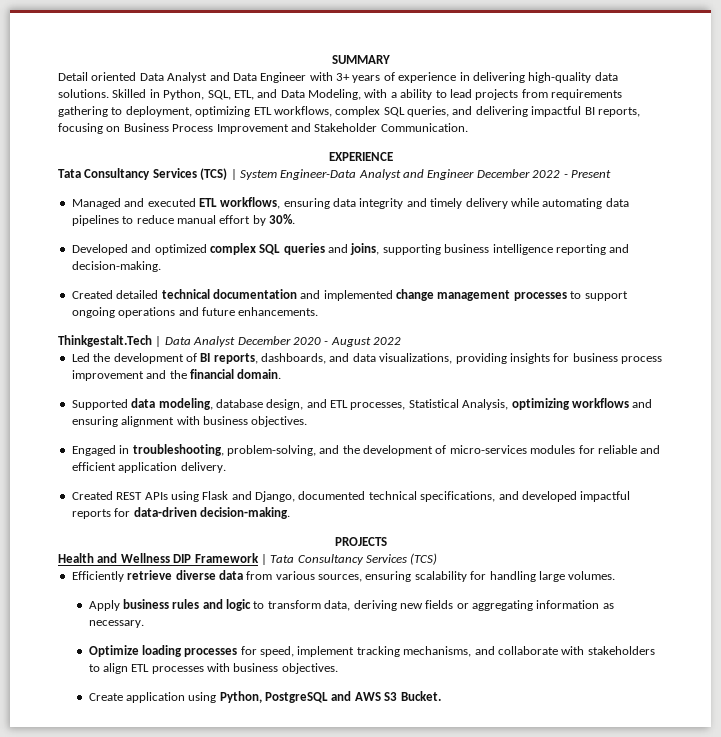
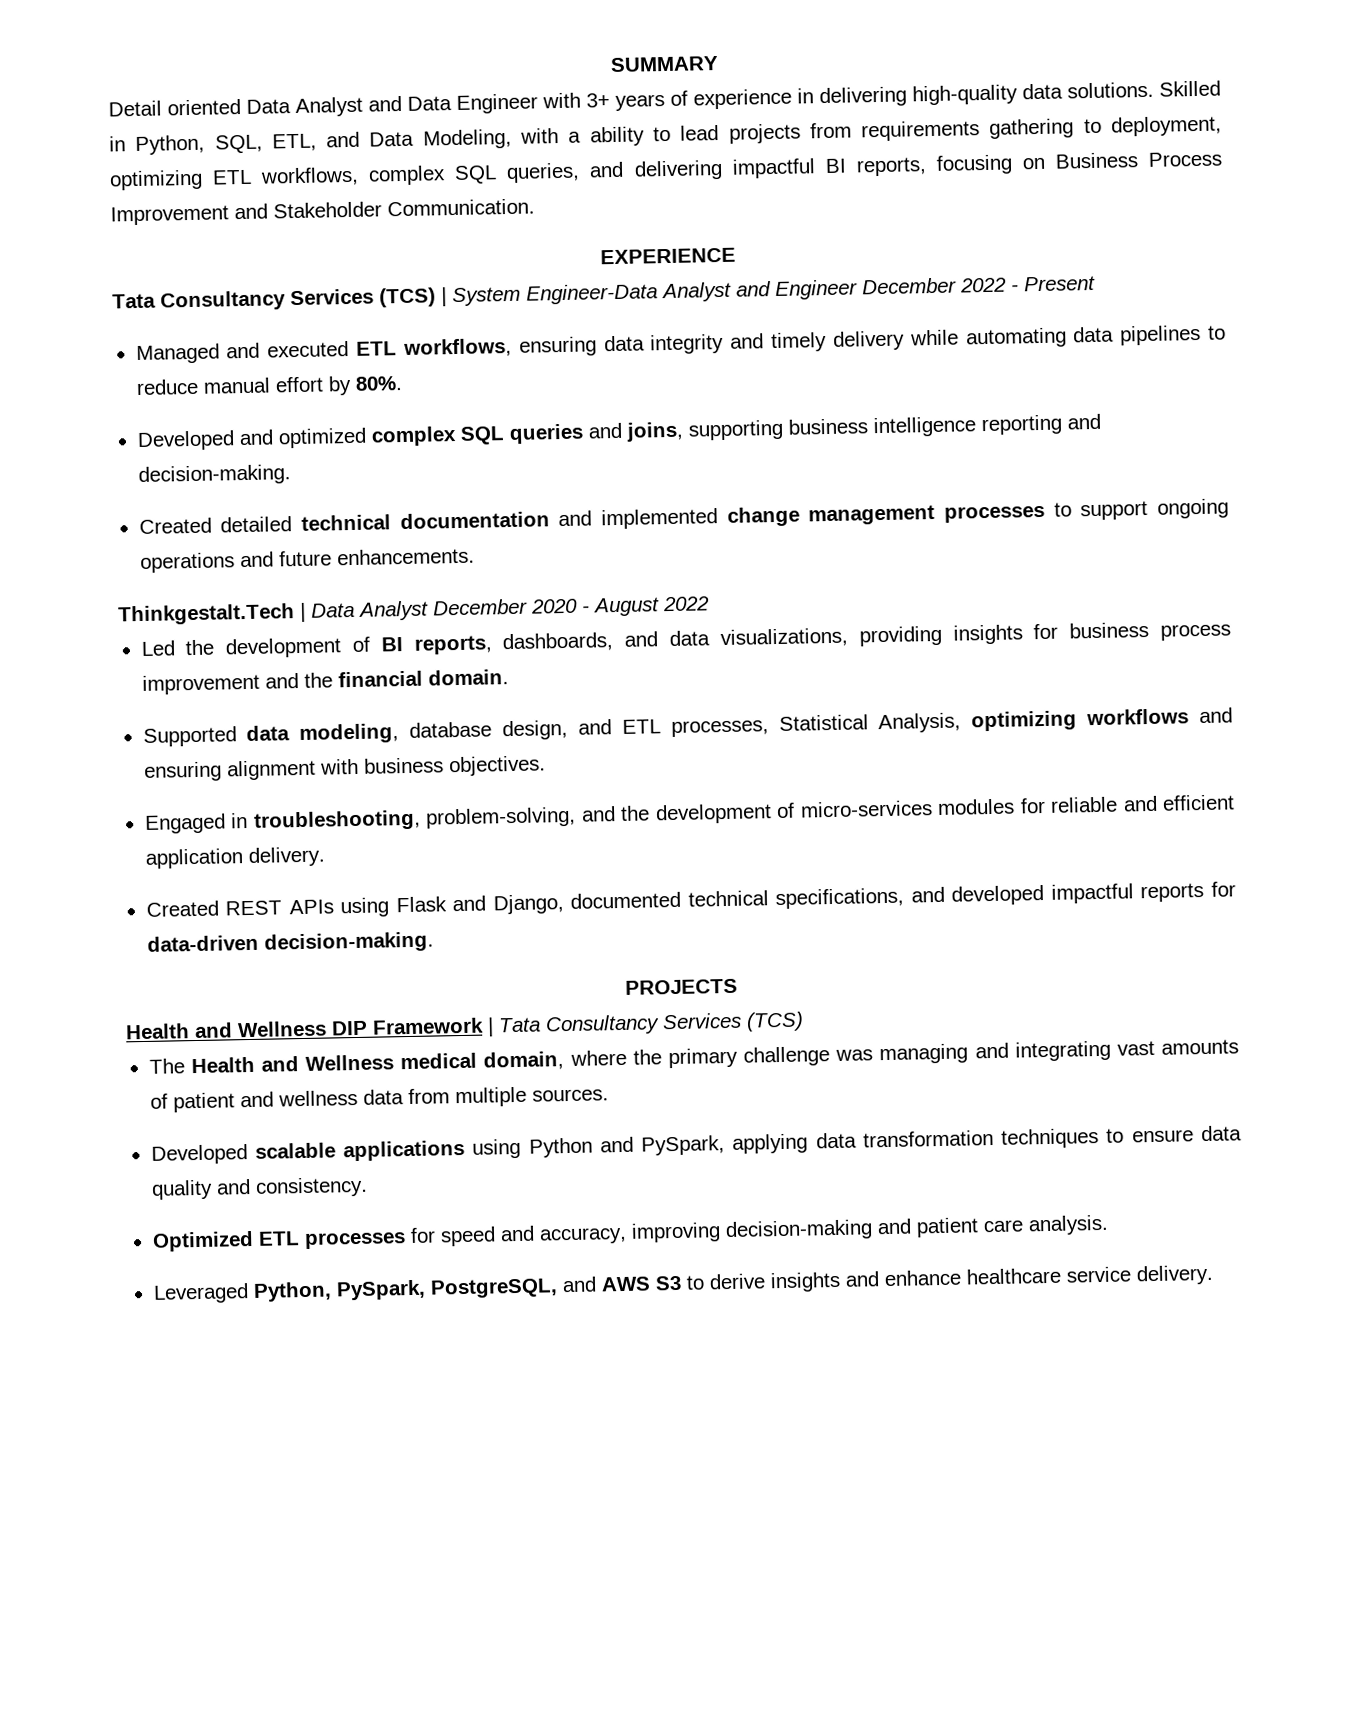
- Managed and executed ETL workflows, ensuring data integrity and timely delivery while automating data pipelines to reduce manual effort by 30%.
+ Managed and executed ETL workflows, ensuring data integrity and timely delivery while automating data pipelines to reduce manual effort by 80%.
- Efficiently retrieve diverse data from various sources, ensuring scalability for handling large volumes.
- Apply business rules and logic to transform data, deriving new fields or aggregating information as necessary.
- Optimize loading processes for speed, implement tracking mechanisms, and collaborate with stakeholders to align ETL processes with business objectives.
- Create application using Python, PostgreSQL and AWS S3 Bucket.
+ The Health and Wellness medical domain, where the primary challenge was managing and integrating vast amounts of patient and wellness data from multiple sources.
+ Developed scalable applications using Python and PySpark, applying data transformation techniques to ensure data quality and consistency.
+ Optimized ETL processes for speed and accuracy, improving decision-making and patient care analysis.
+ Leveraged Python, PySpark, PostgreSQL, and AWS S3 to derive insights and enhance healthcare service delivery.

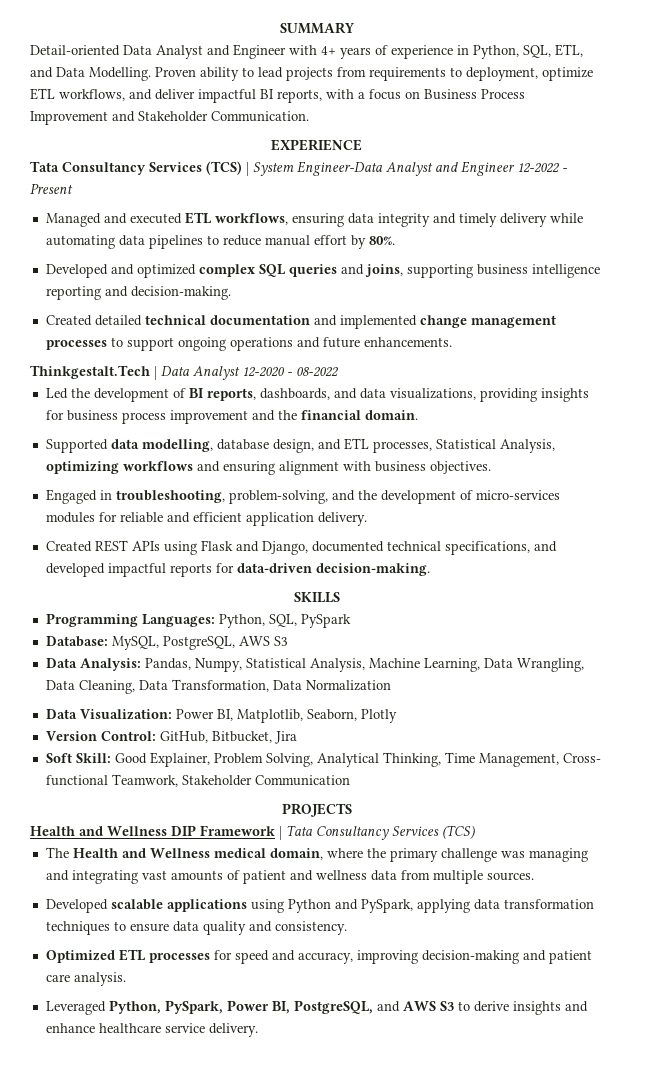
- Detail oriented Data Analyst and Data Engineer with 3+ years of experience in delivering high-quality data solutions. Skilled in Python, SQL, ETL, and Data Modeling, with a ability to lead projects from requirements gathering to deployment, optimizing ETL workflows, complex SQL queries, and delivering impactful BI reports, focusing on Business Process Improvement and Stakeholder Communication.
+ Detail-oriented Data Analyst and Engineer with 4+ years of experience in Python, SQL, ETL, and Data Modelling. Proven ability to lead projects from requirements to deployment, optimize ETL workflows, and deliver impactful BI reports, with a focus on Business Process Improvement and Stakeholder Communication.
- Tata Consultancy Services (TCS) | System Engineer-Data Analyst and Engineer December 2022 - Present
+ Tata Consultancy Services (TCS) | System Engineer-Data Analyst and Engineer 12-2022 - Present
- Thinkgestalt.Tech | Data Analyst December 2020 - August 2022
+ Thinkgestalt.Tech | Data Analyst 12-2020 - 08-2022
- Supported data modeling, database design, and ETL processes, Statistical Analysis, optimizing workflows and ensuring alignment with business objectives.
+ Supported data modelling, database design, and ETL processes, Statistical Analysis, optimizing workflows and ensuring alignment with business objectives.
+ SKILLS
+ Programming Languages: Python, SQL, PySpark
+ Database: MySQL, PostgreSQL, AWS S3
+ Data Analysis: Pandas, Numpy, Statistical Analysis, Machine Learning, Data Wrangling, Data Cleaning, Data Transformation, Data Normalization
+ Data Visualization: Power BI, Matplotlib, Seaborn, Plotly
+ Version Control: GitHub, Bitbucket, Jira
+ Soft Skill: Good Explainer, Problem Solving, Analytical Thinking, Time Management, Cross- functional Teamwork, Stakeholder Communication
- Leveraged Python, PySpark, PostgreSQL, and AWS S3 to derive insights and enhance healthcare service delivery.
+ Leveraged Python, PySpark, Power BI, PostgreSQL, and AWS S3 to derive insights and enhance healthcare service delivery.

